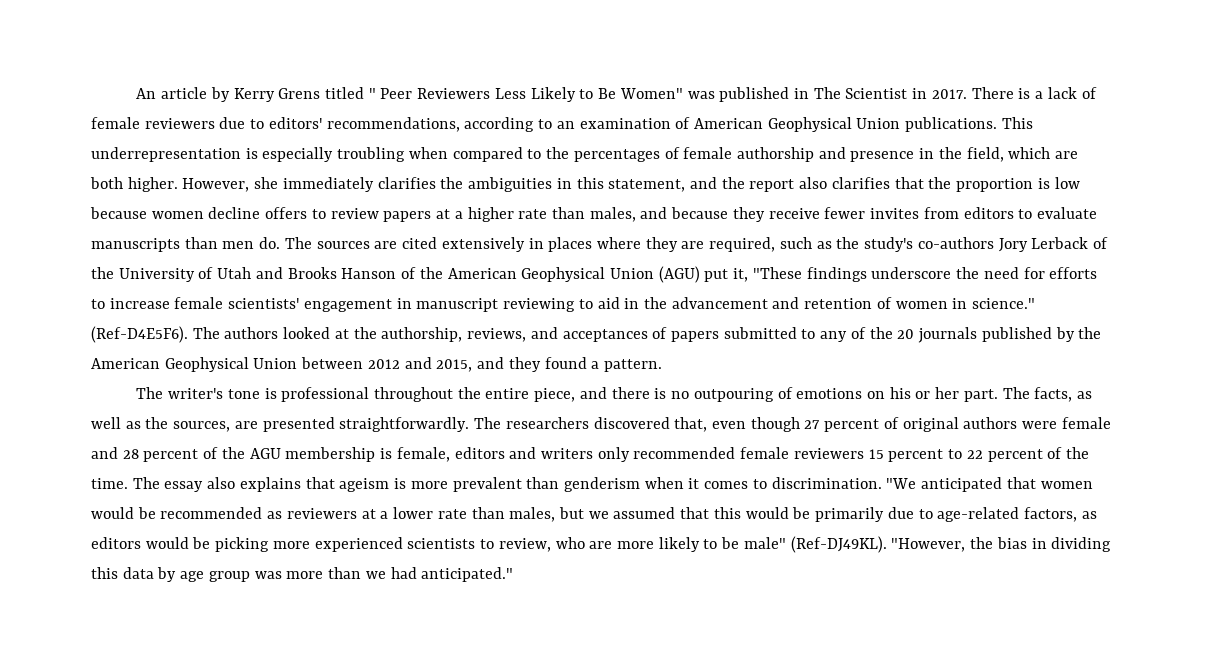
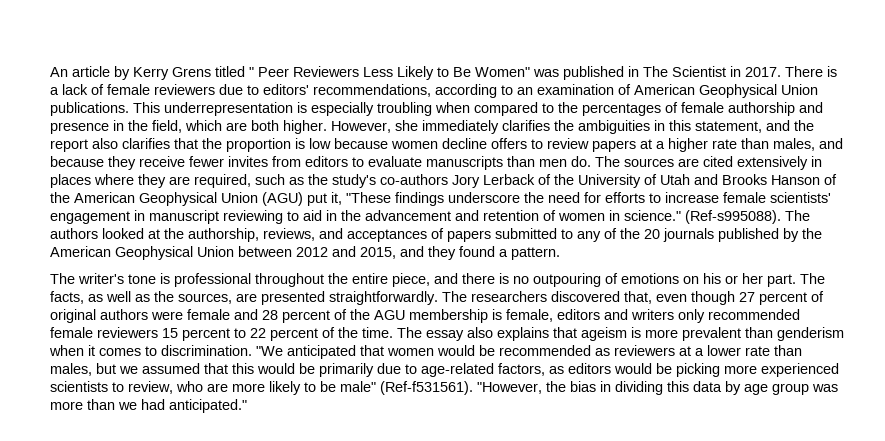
- (Ref-D4E5F6).
+ (Ref-s995088).
- "We anticipated that women would be recommended as reviewers at a lower rate than males, but we assumed that this would be primarily due to age-related factors, as editors would be picking more experienced scientists to review, who are more likely to be male" (Ref-DJ49KL).
+ "We anticipated that women would be recommended as reviewers at a lower rate than males, but we assumed that this would be primarily due to age-related factors, as editors would be picking more experienced scientists to review, who are more likely to be male" (Ref-f531561).

